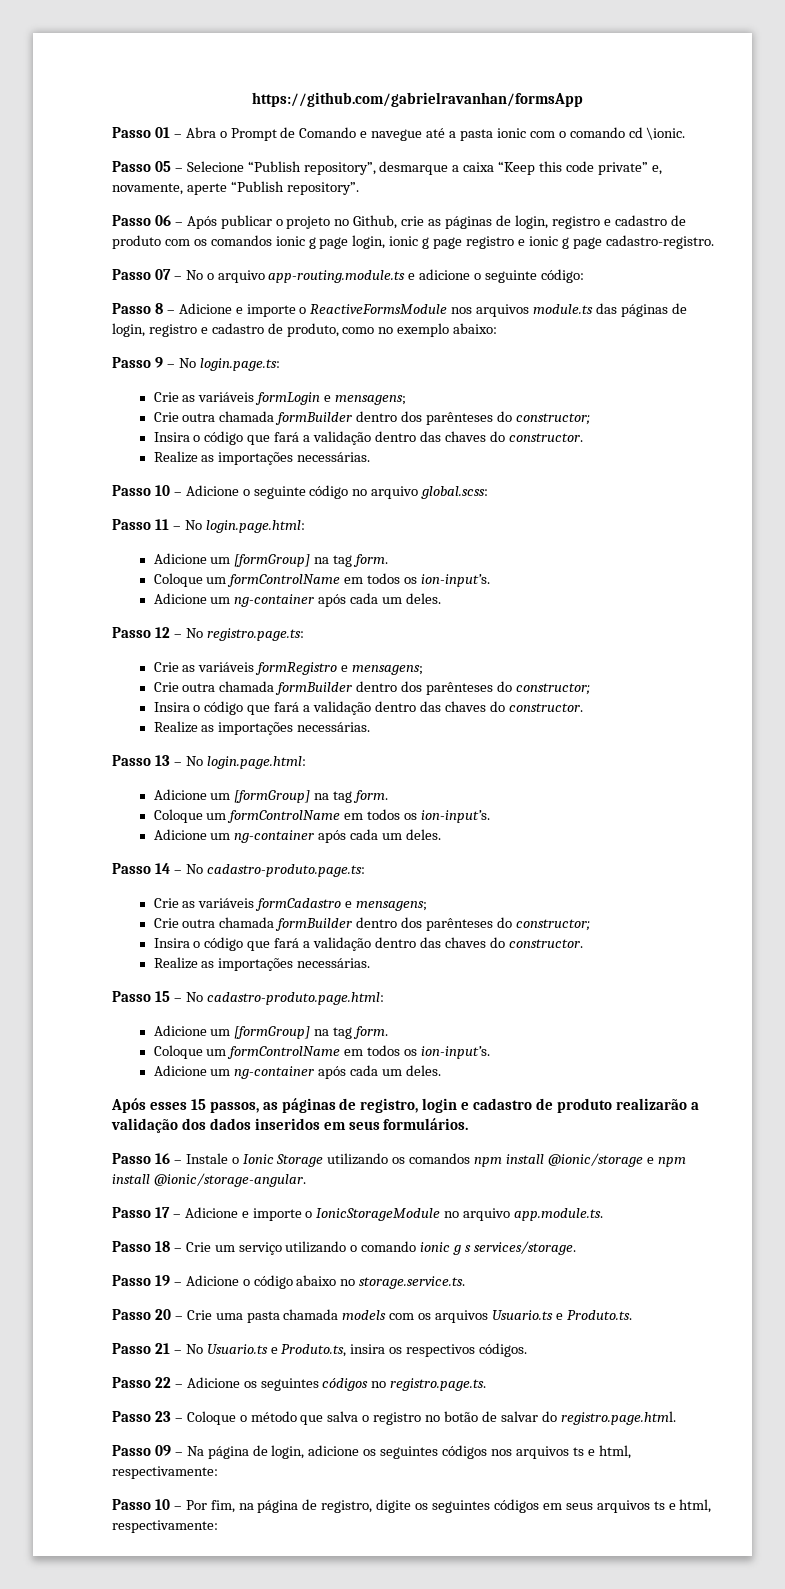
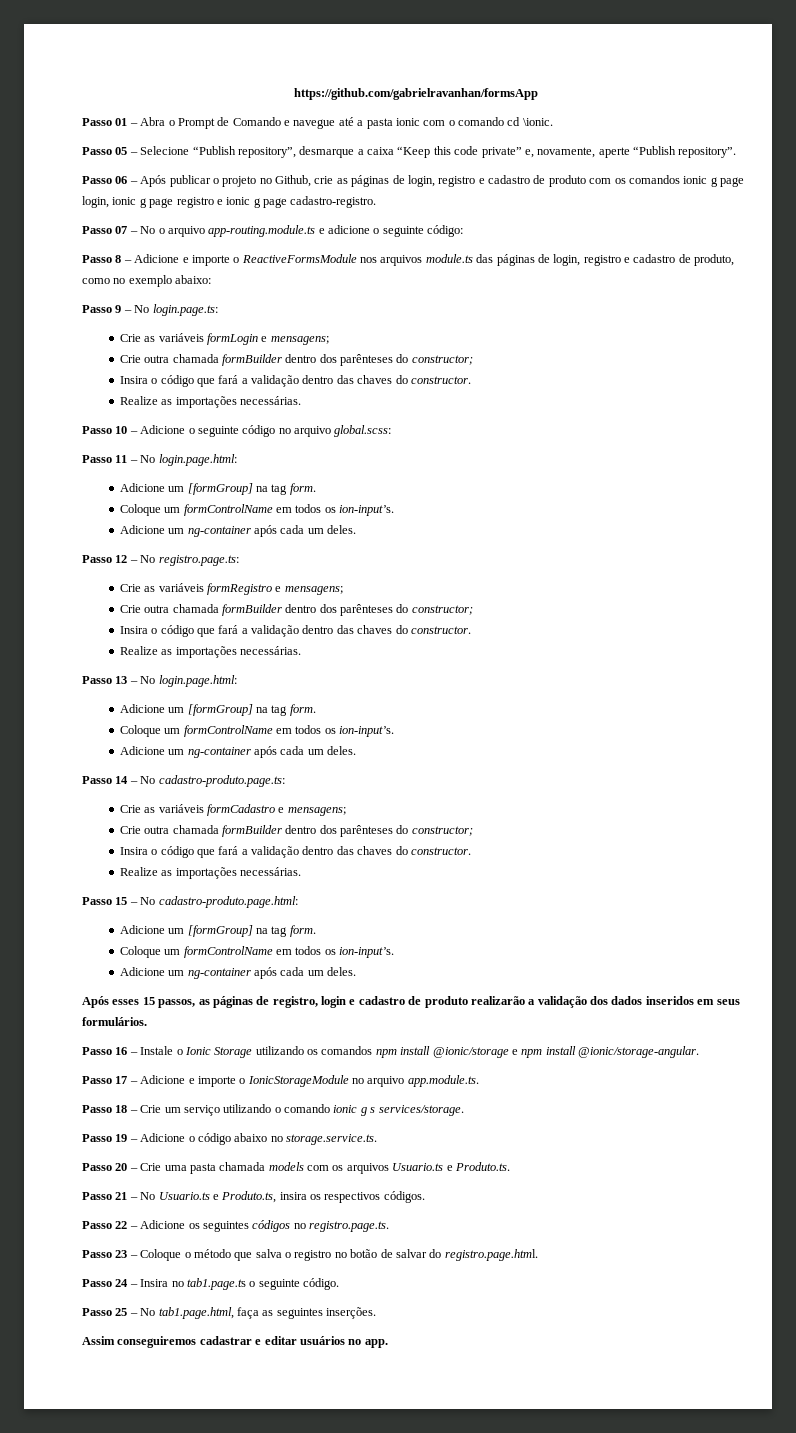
- Passo 09 – Na página de login, adicione os seguintes códigos nos arquivos ts e html, respectivamente:
- Passo 10 – Por fim, na página de registro, digite os seguintes códigos em seus arquivos ts e html, respectivamente:
+ Passo 24 – Insira no tab1.page.ts o seguinte código.
+ Passo 25 – No tab1.page.html, faça as seguintes inserções.
+ Assim conseguiremos cadastrar e editar usuários no app.

